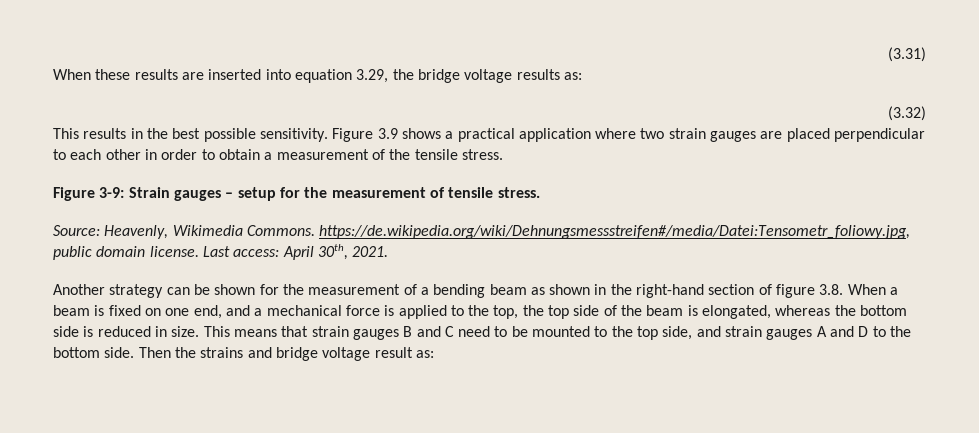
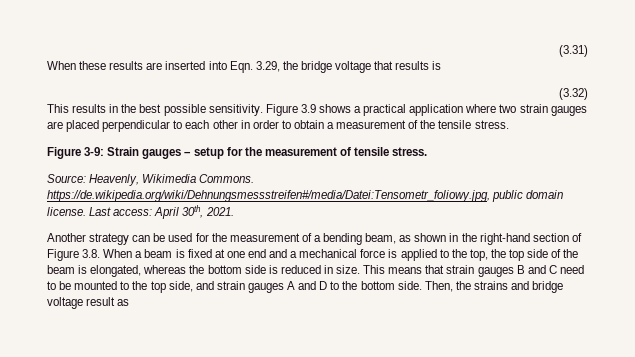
- When these results are inserted into equation 3.29, the bridge voltage results as:
+ When these results are inserted into Eqn. 3.29, the bridge voltage that results is
- Another strategy can be shown for the measurement of a bending beam as shown in the right-hand section of figure 3.8. When a beam is fixed on one end, and a mechanical force is applied to the top, the top side of the beam is elongated, whereas the bottom side is reduced in size.
+ Another strategy can be used for the measurement of a bending beam, as shown in the right-hand section of Figure 3.8. When a beam is fixed at one end and a mechanical force is applied to the top, the top side of the beam is elongated, whereas the bottom side is reduced in size.
- Then the strains and bridge voltage result as:
+ Then, the strains and bridge voltage result as

